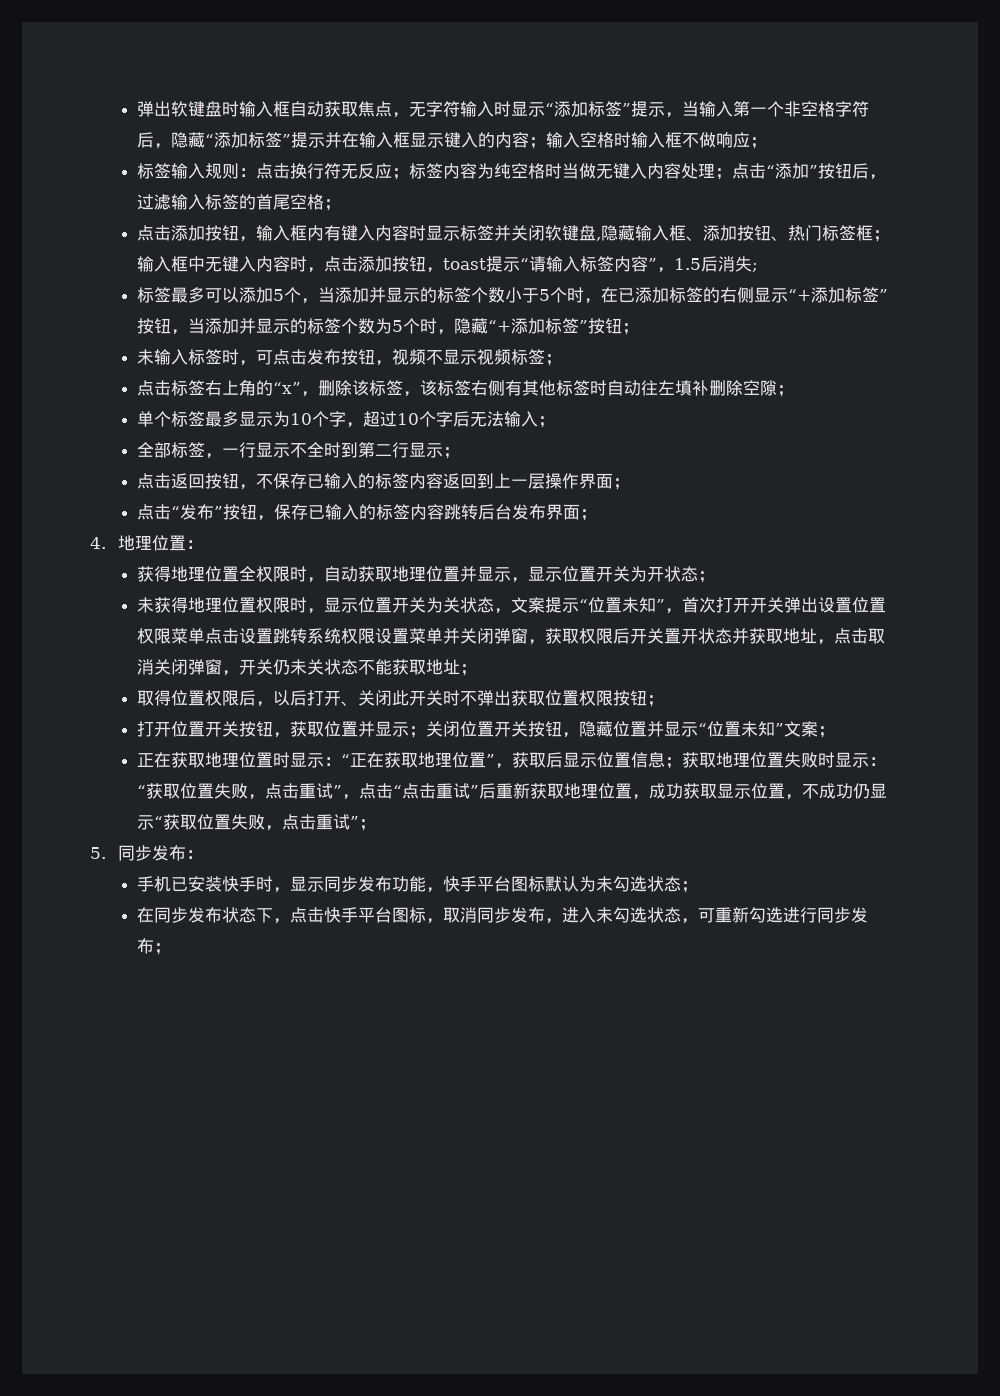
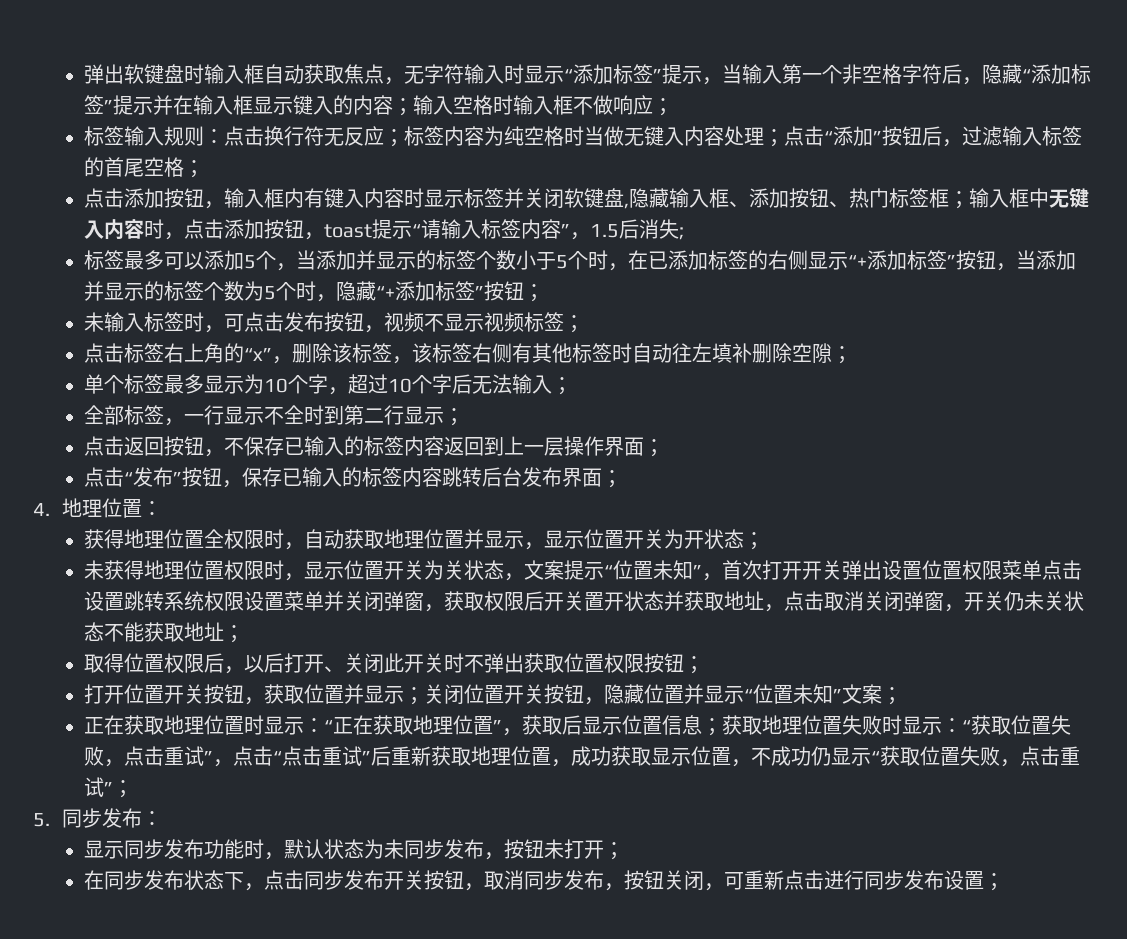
- 手机已安装快手时，显示同步发布功能，快手平台图标默认为未勾选状态；
+ 显示同步发布功能时，默认状态为未同步发布，按钮未打开；
- 在同步发布状态下，点击快手平台图标，取消同步发布，进入未勾选状态，可重新勾选进行同步发布；
+ 在同步发布状态下，点击同步发布开关按钮，取消同步发布，按钮关闭，可重新点击进行同步发布设置；

